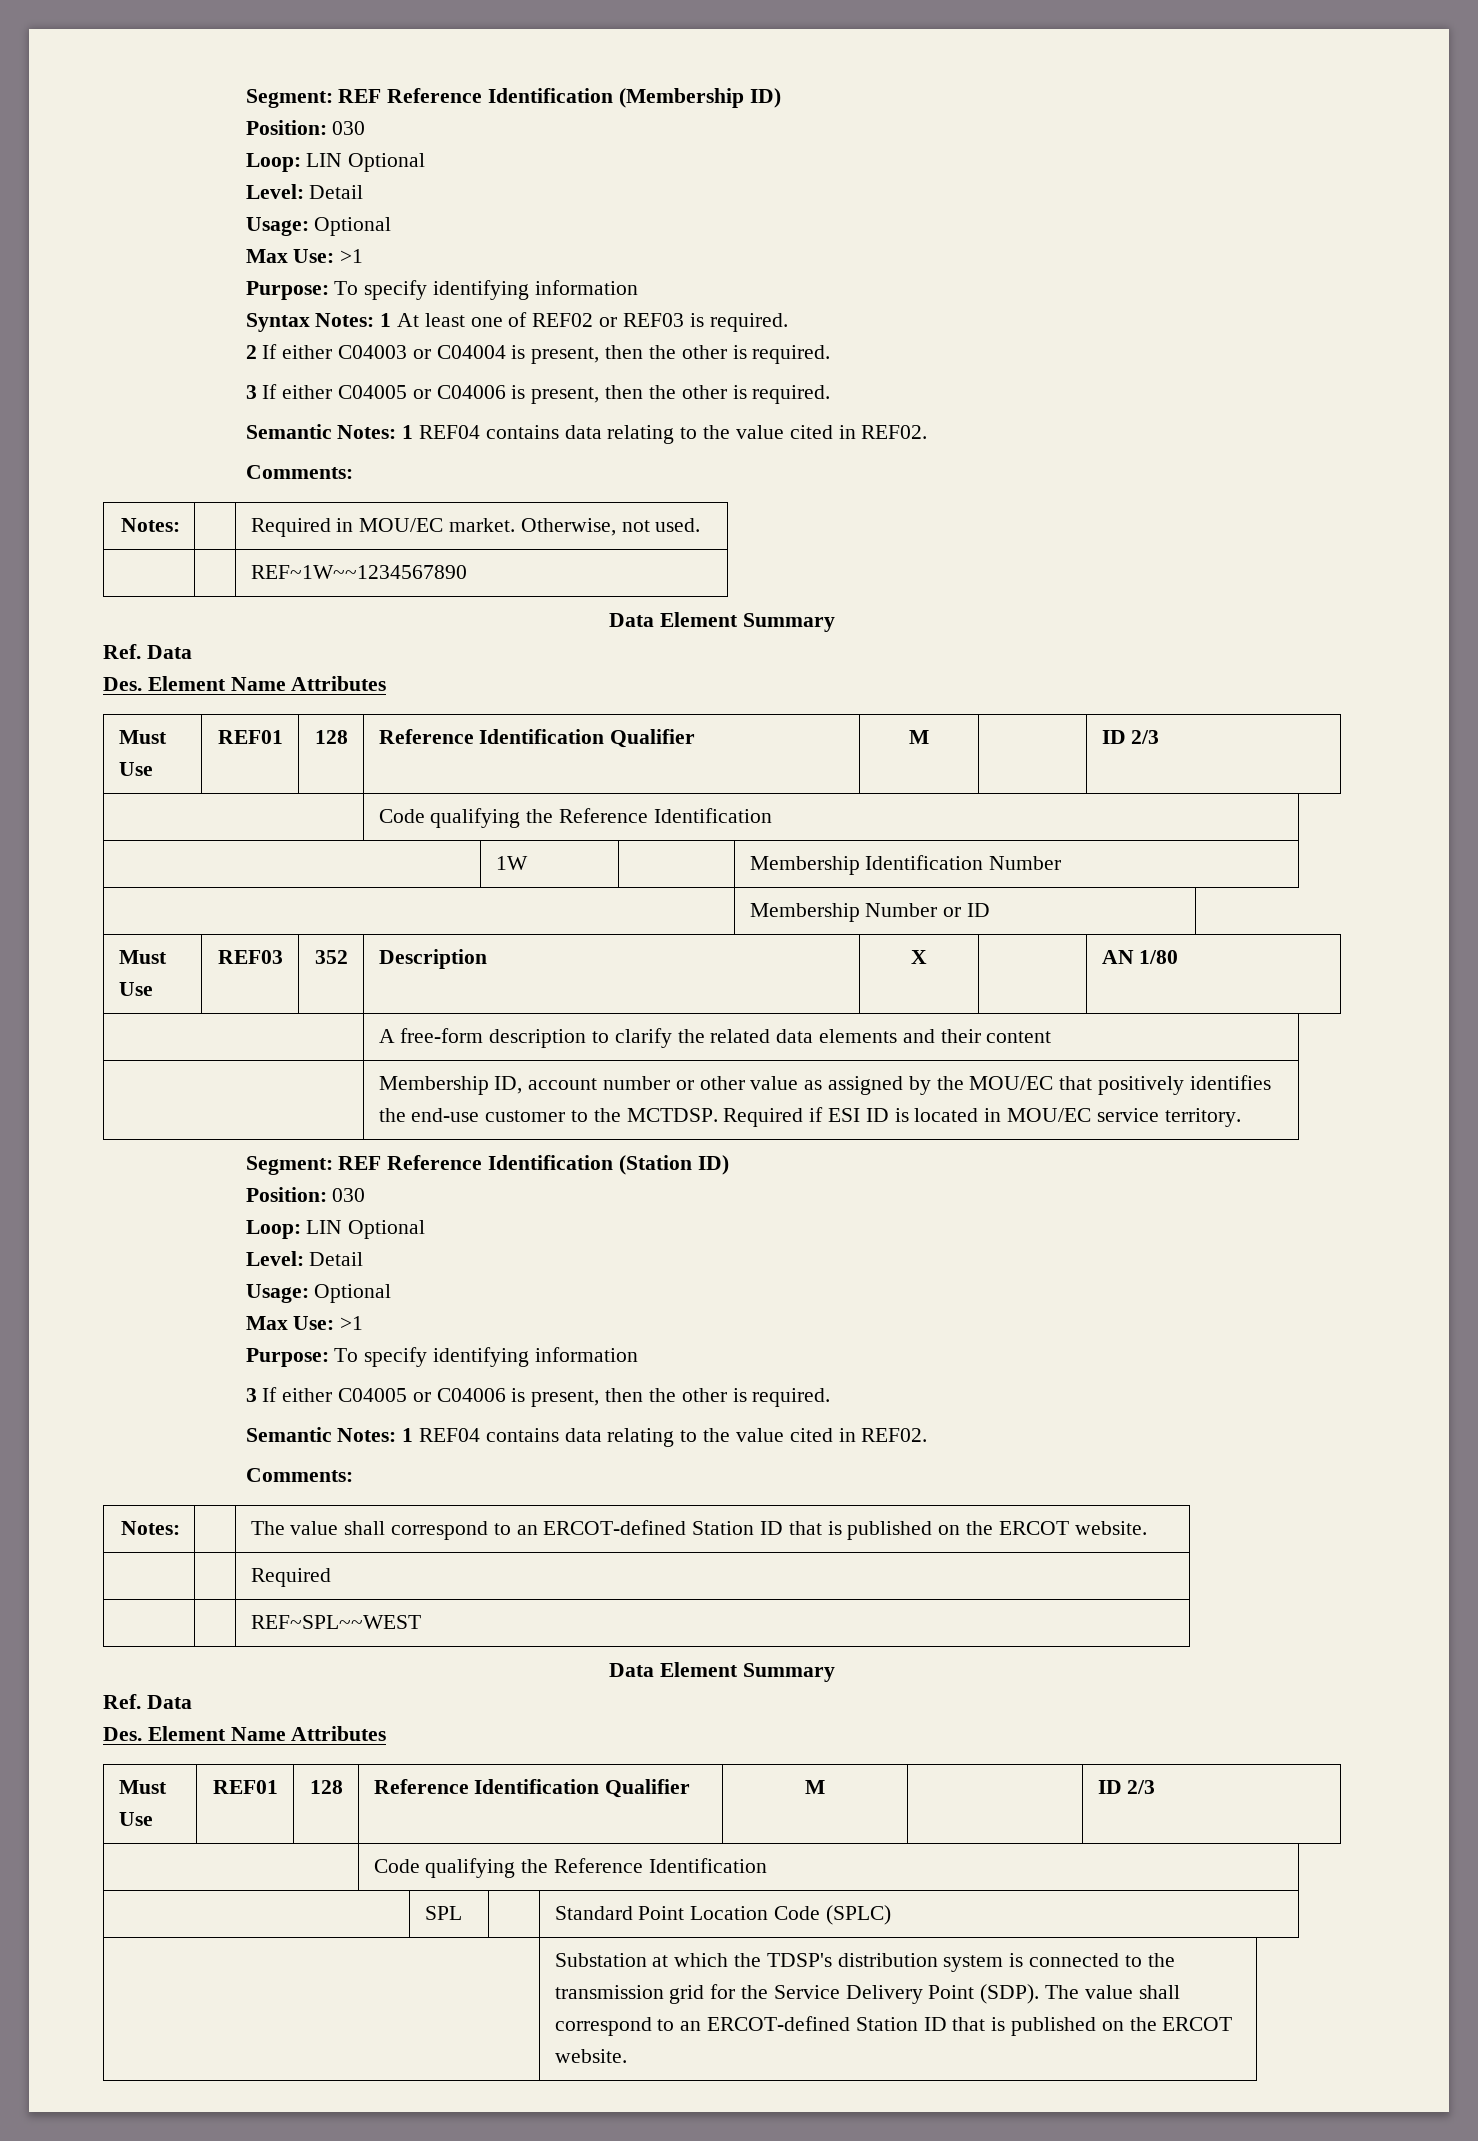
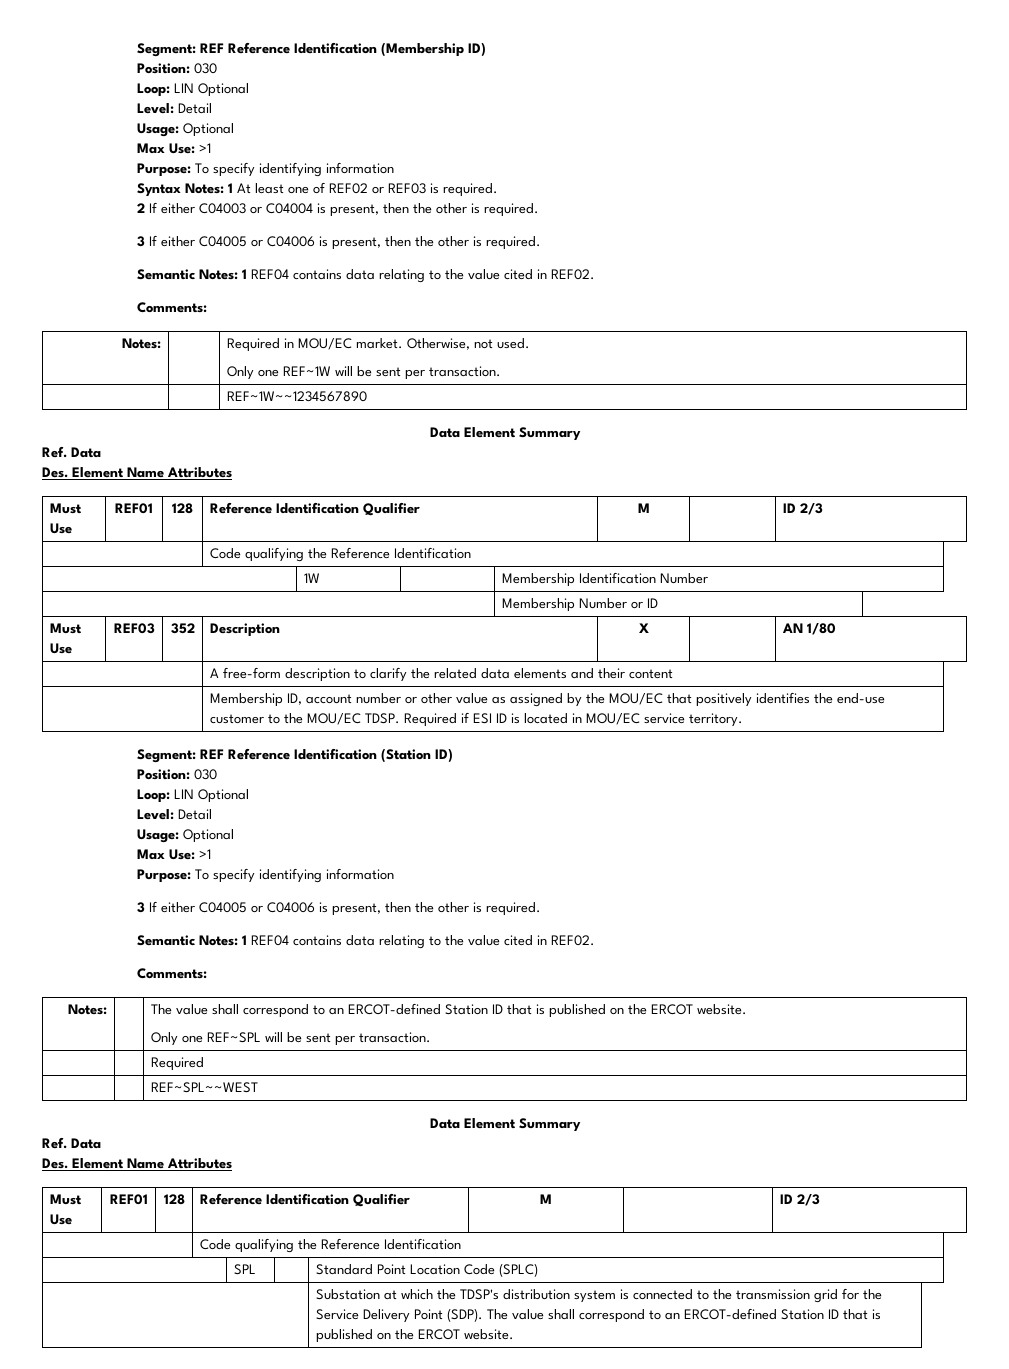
  Notes: | | Required in MOU/EC market. Otherwise, not used.
+ Only one REF~1W will be sent per transaction.
- | Membership ID, account number or other value as assigned by the MOU/EC that positively identifies the end-use customer to the MCTDSP. Required if ESI ID is located in MOU/EC service territory.
+ | Membership ID, account number or other value as assigned by the MOU/EC that positively identifies the end-use customer to the MOU/EC TDSP. Required if ESI ID is located in MOU/EC service territory.
  Notes: | | The value shall correspond to an ERCOT-defined Station ID that is published on the ERCOT website.
+ Only one REF~SPL will be sent per transaction.

